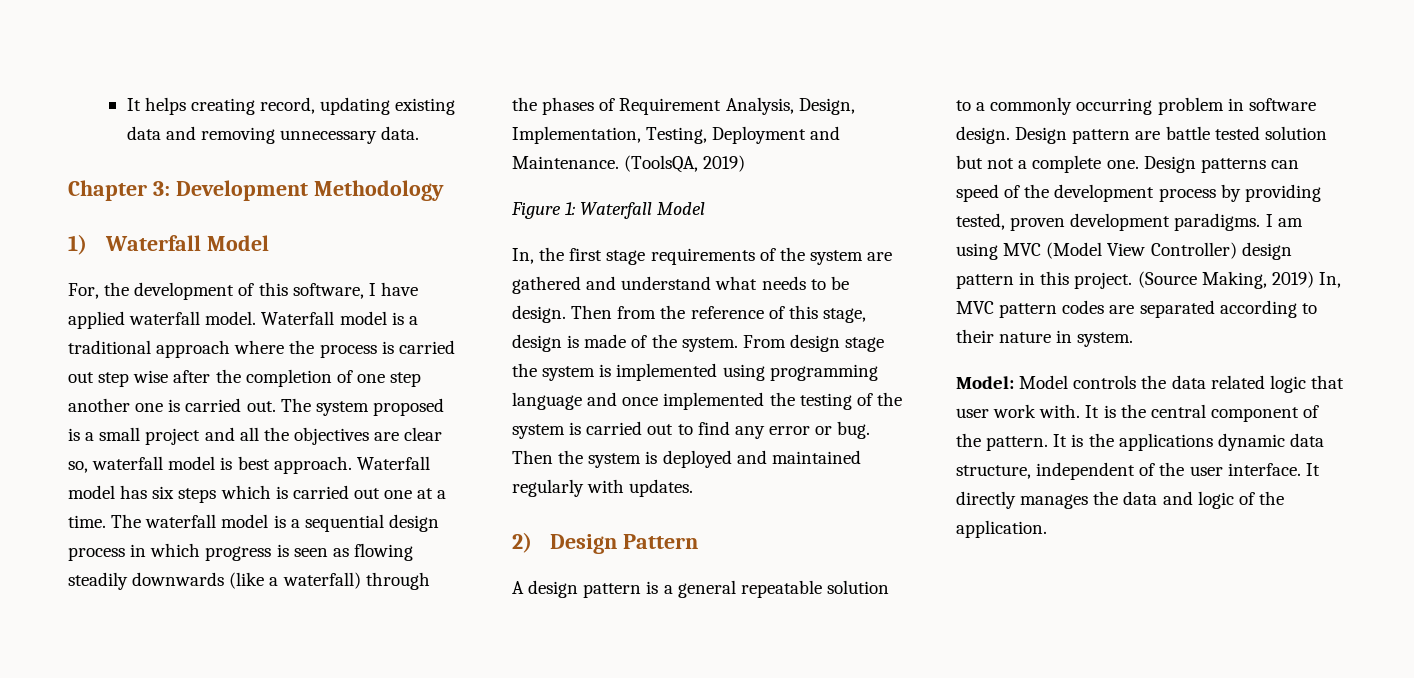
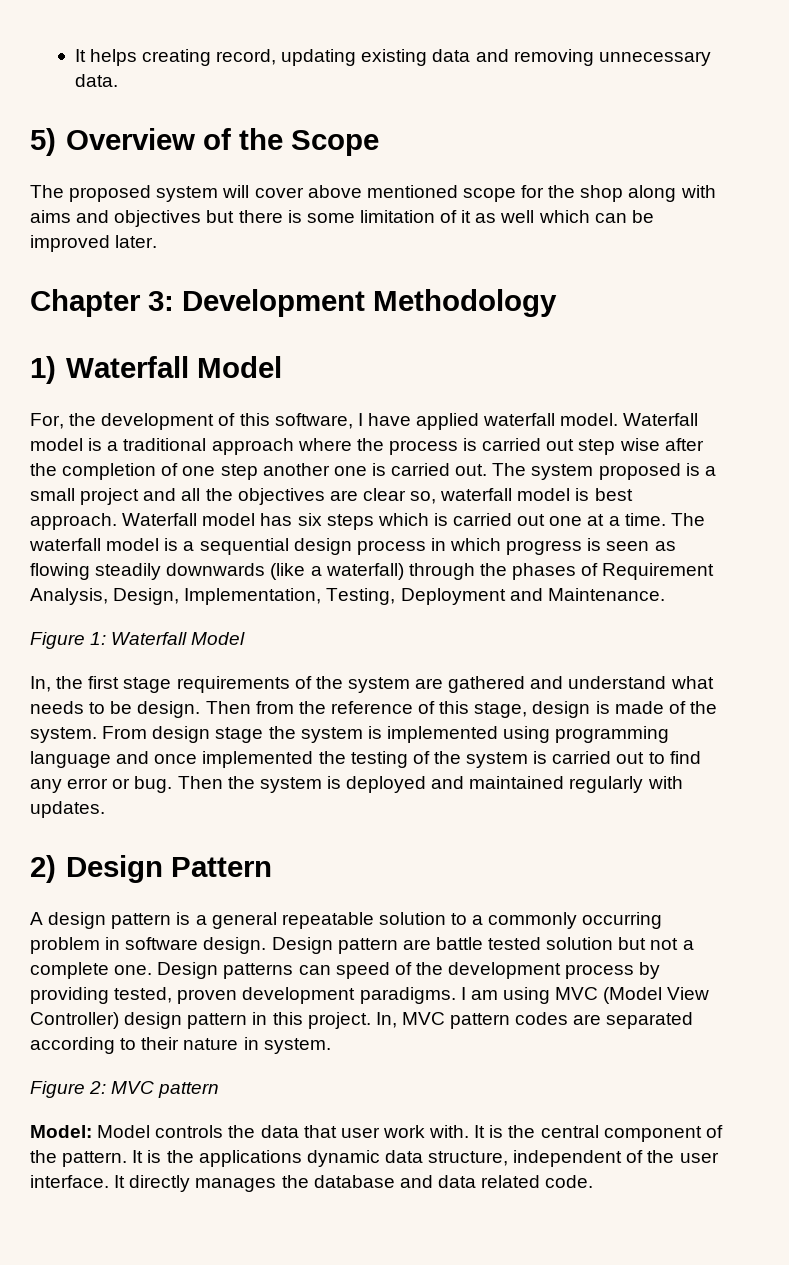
+ 5) Overview of the Scope
+ The proposed system will cover above mentioned scope for the shop along with aims and objectives but there is some limitation of it as well which can be improved later.
- (ToolsQA, 2019)
- (Source Making, 2019) In, MVC pattern codes are separated according to their nature in system.
+ In, MVC pattern codes are separated according to their nature in system.
+ Figure 2: MVC pattern
- Model: Model controls the data related logic that user work with.
+ Model: Model controls the data that user work with.
- It directly manages the data and logic of the application.
+ It directly manages the database and data related code.

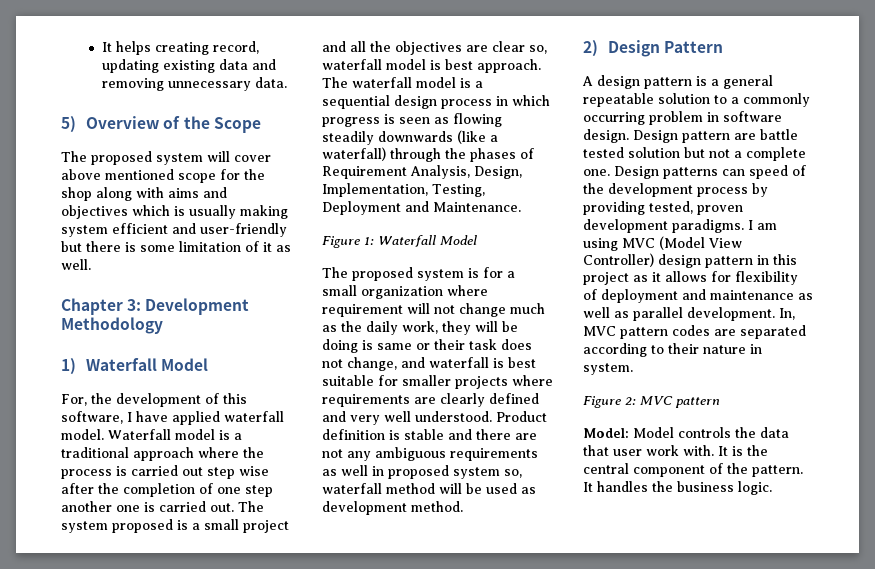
- The proposed system will cover above mentioned scope for the shop along with aims and objectives but there is some limitation of it as well which can be improved later.
+ The proposed system will cover above mentioned scope for the shop along with aims and objectives which is usually making system efficient and user-friendly but there is some limitation of it as well.
- Waterfall model has six steps which is carried out one at a time.
- In, the first stage requirements of the system are gathered and understand what needs to be design. Then from the reference of this stage, design is made of the system. From design stage the system is implemented using programming language and once implemented the testing of the system is carried out to find any error or bug. Then the system is deployed and maintained regularly with updates.
+ The proposed system is for a small organization where requirement will not change much as the daily work, they will be doing is same or their task does not change, and waterfall is best suitable for smaller projects where requirements are clearly defined and very well understood. Product definition is stable and there are not any ambiguous requirements as well in proposed system so, waterfall method will be used as development method.
- I am using MVC (Model View Controller) design pattern in this project.
+ I am using MVC (Model View Controller) design pattern in this project as it allows for flexibility of deployment and maintenance as well as parallel development.
- It is the applications dynamic data structure, independent of the user interface. It directly manages the database and data related code.
+ It handles the business logic.

